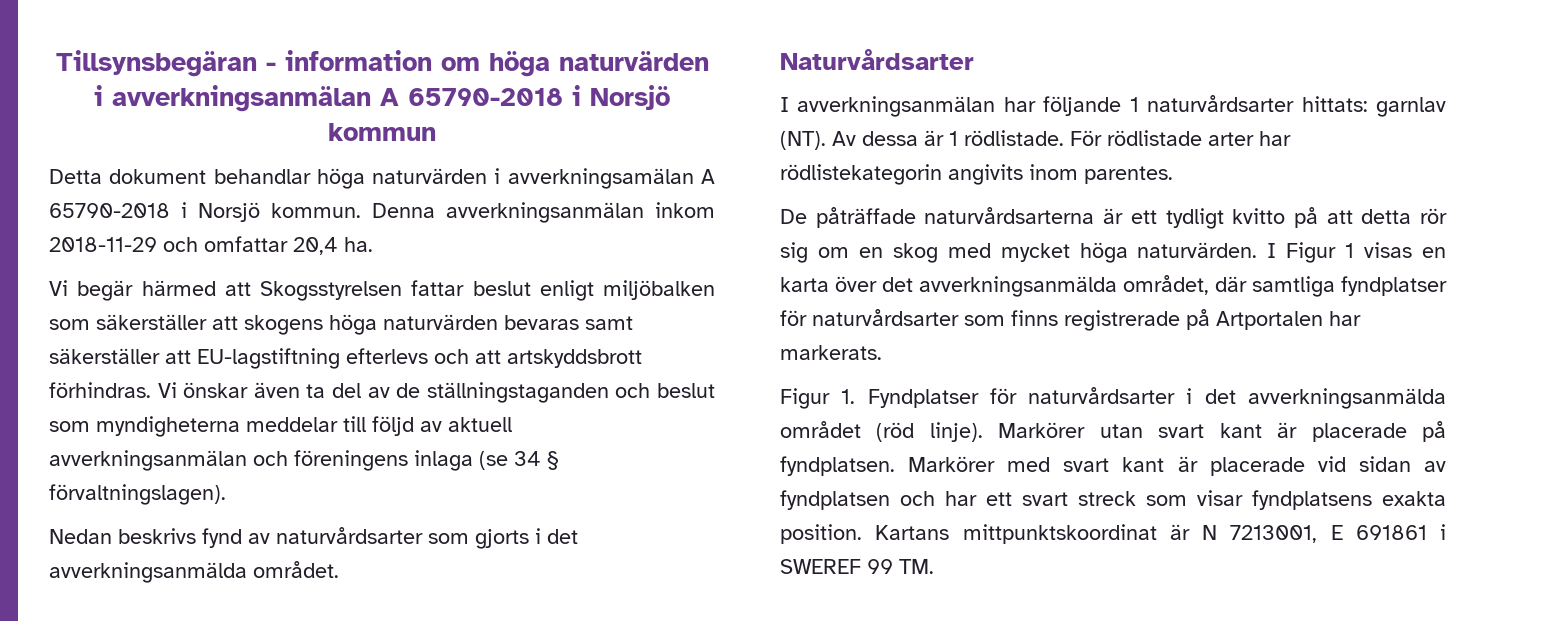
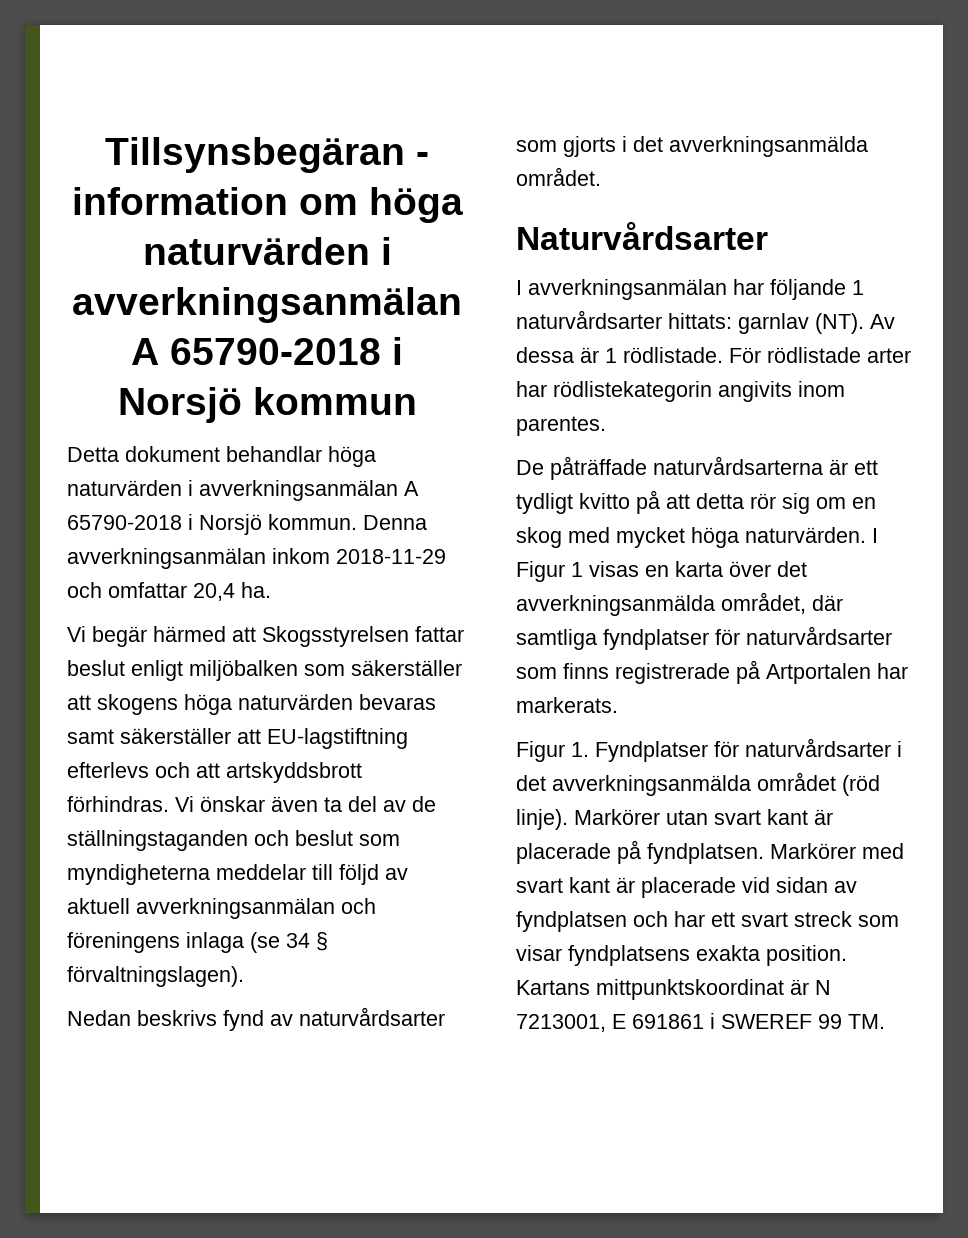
- Detta dokument behandlar höga naturvärden i avverkningsamälan A 65790-2018 i Norsjö kommun.
+ Detta dokument behandlar höga naturvärden i avverkningsanmälan A 65790-2018 i Norsjö kommun.

